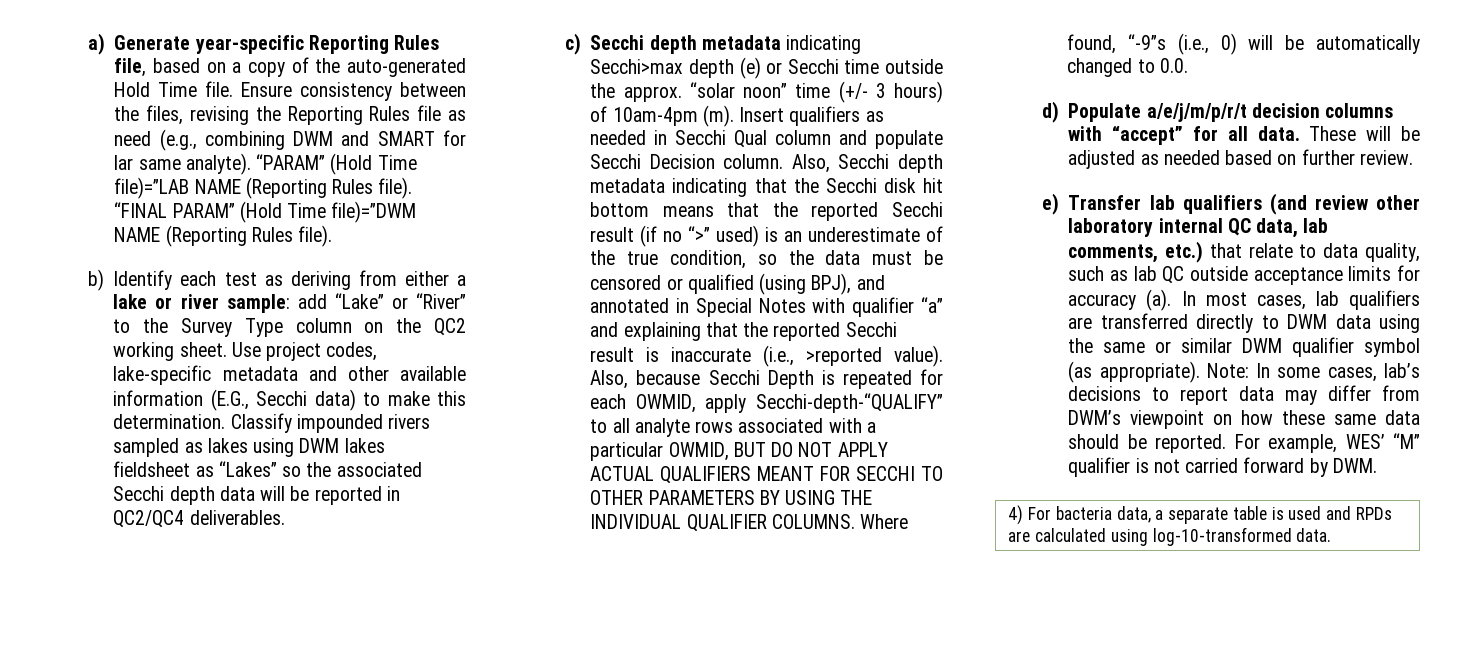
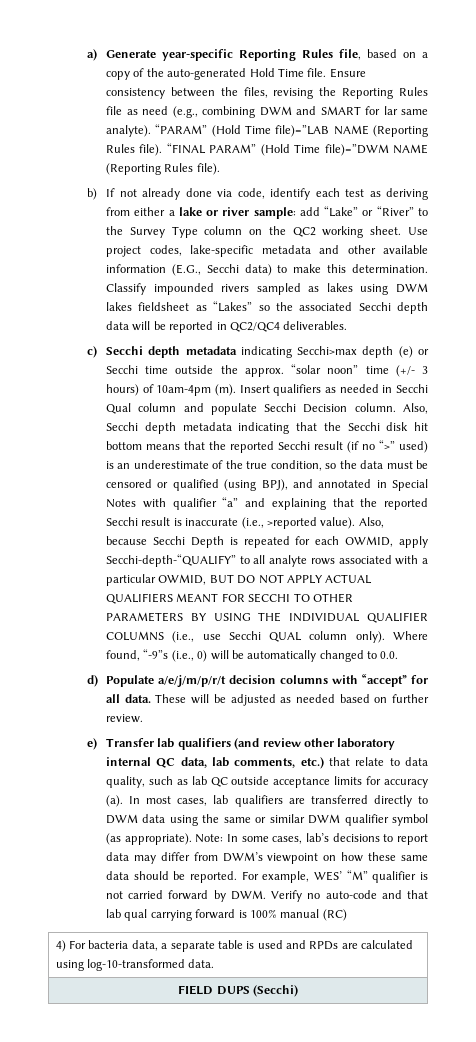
- b) Identify each test as deriving from either a lake or river sample: add “Lake” or “River” to the Survey Type column on the QC2 working sheet.
+ b) If not already done via code, identify each test as deriving from either a lake or river sample: add “Lake” or “River” to the Survey Type column on the QC2 working sheet.
- Also, because Secchi Depth is repeated for each OWMID, apply Secchi-depth-“QUALIFY” to all analyte rows associated with a particular OWMID, BUT DO NOT APPLY ACTUAL QUALIFIERS MEANT FOR SECCHI TO OTHER PARAMETERS BY USING THE INDIVIDUAL QUALIFIER COLUMNS.
+ Also, because Secchi Depth is repeated for each OWMID, apply Secchi-depth-“QUALIFY” to all analyte rows associated with a particular OWMID, BUT DO NOT APPLY ACTUAL QUALIFIERS MEANT FOR SECCHI TO OTHER PARAMETERS BY USING THE INDIVIDUAL QUALIFIER COLUMNS (i.e., use Secchi QUAL column only).
- For example, WES’ “M” qualifier is not carried forward by DWM.
+ For example, WES’ “M” qualifier is not carried forward by DWM. Verify no auto-code and that lab qual carrying forward is 100% manual (RC)
+ FIELD DUPS (Secchi)

